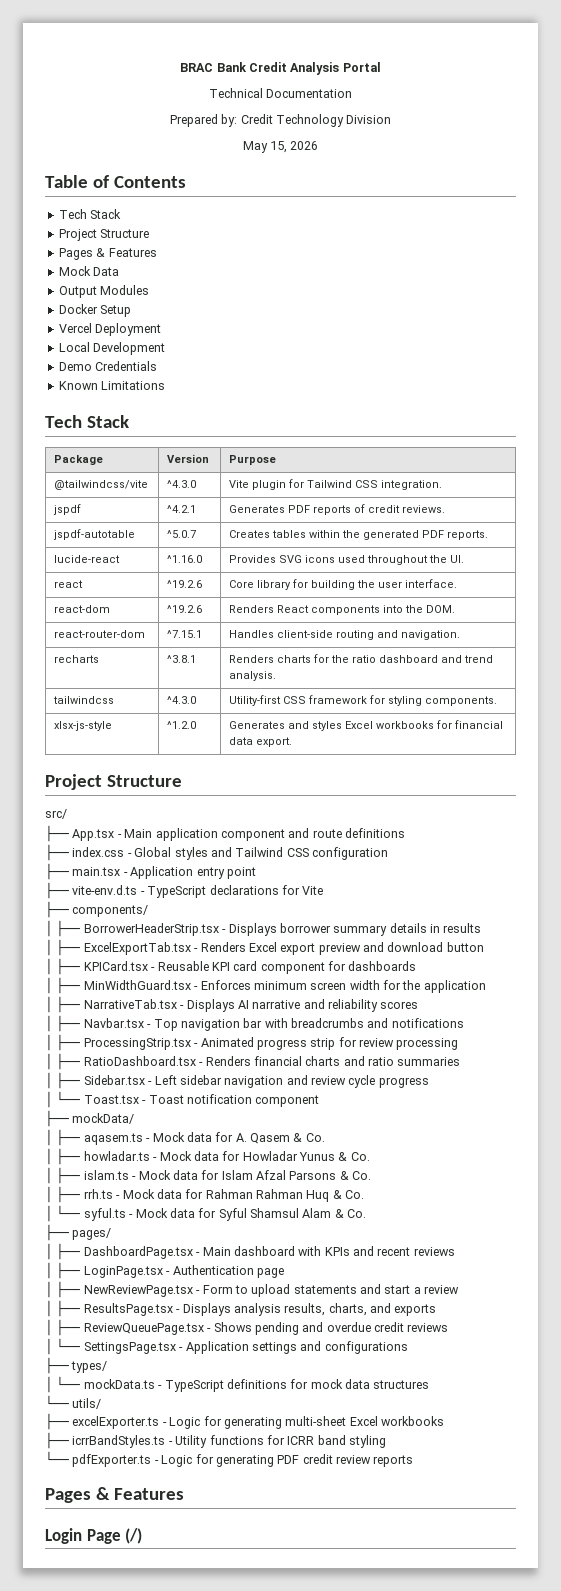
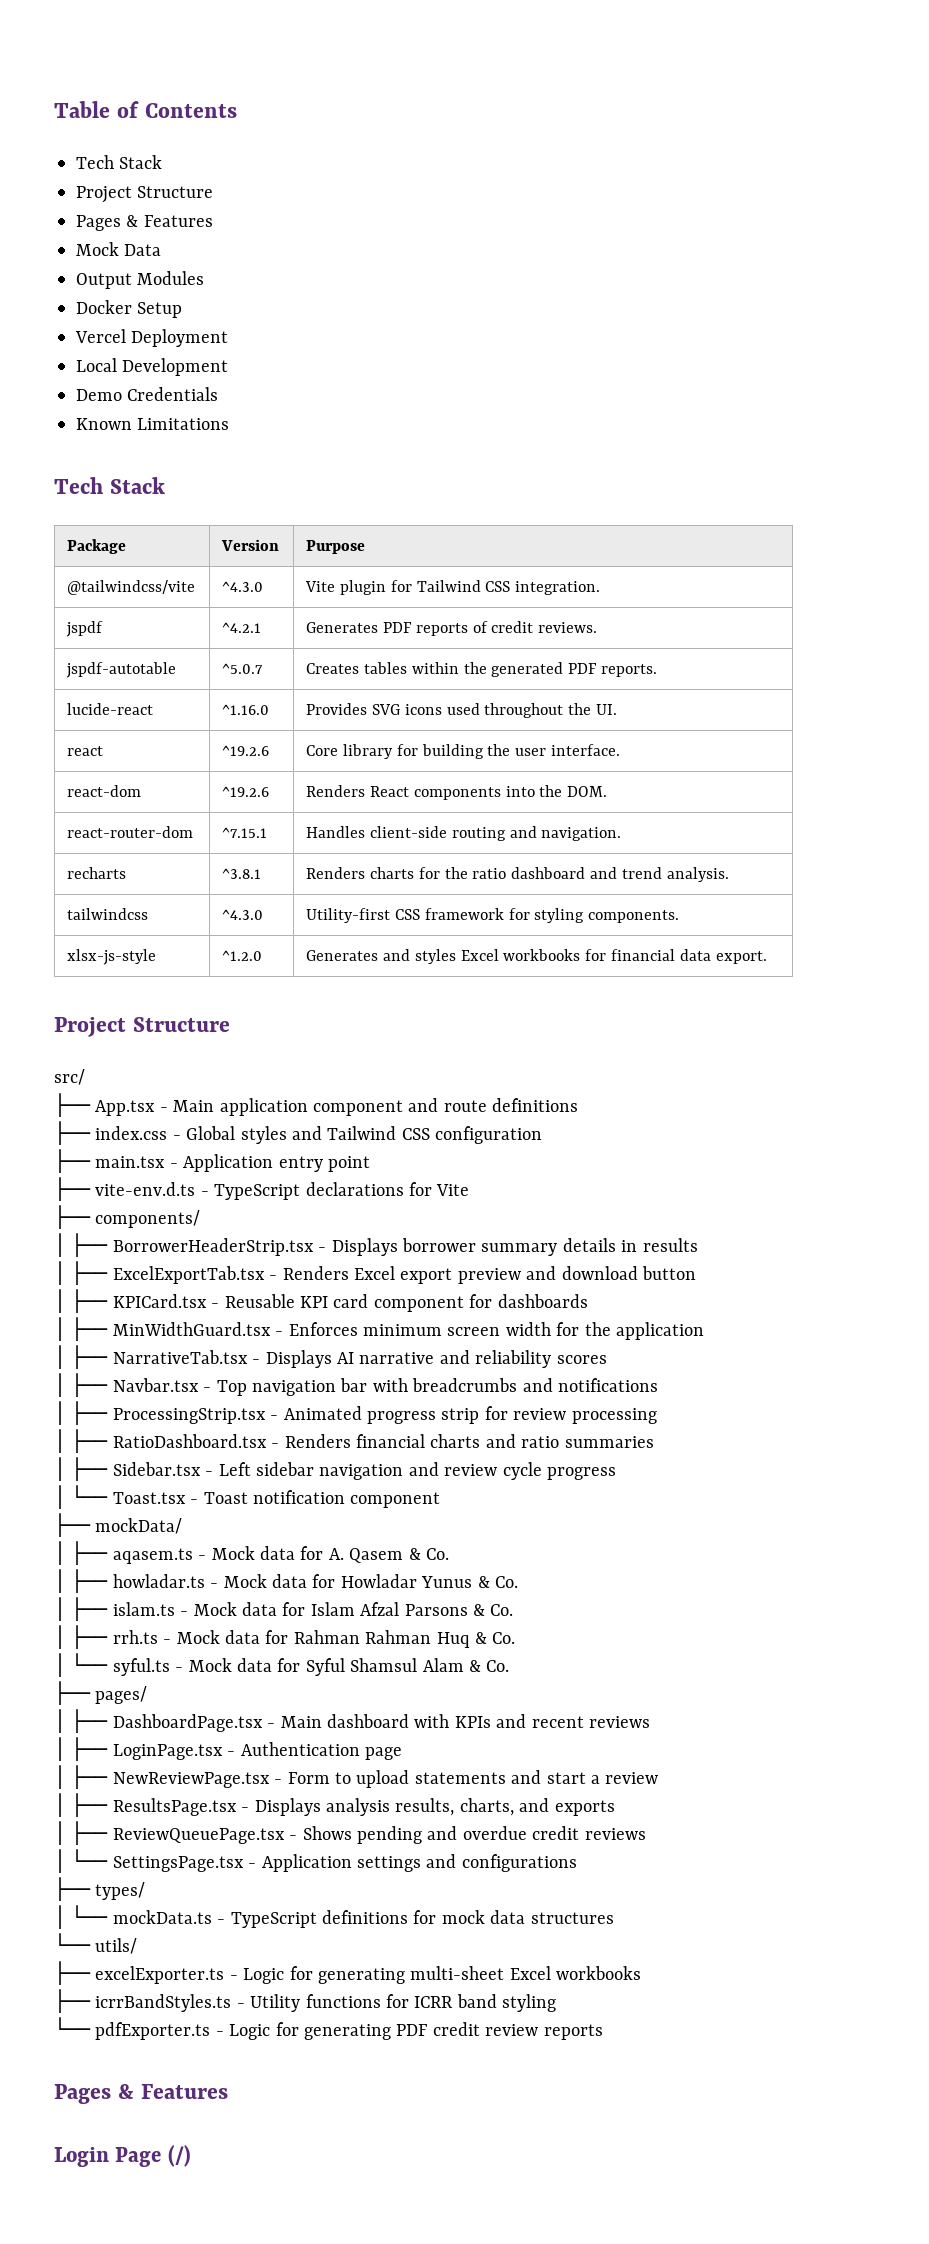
- BRAC Bank Credit Analysis Portal
- Technical Documentation
- Prepared by: Credit Technology Division
- May 15, 2026

